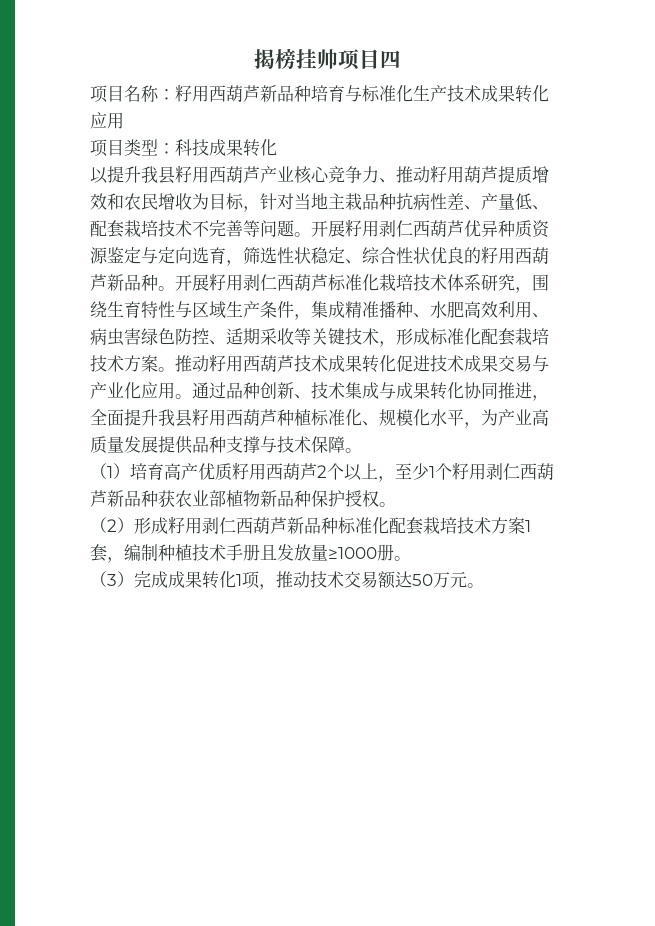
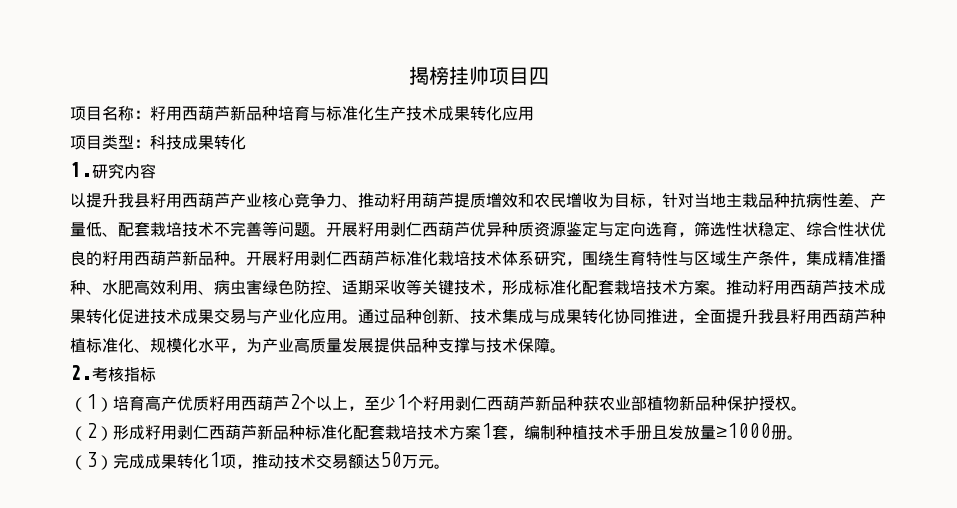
+ 1.研究内容
+ 2.考核指标

